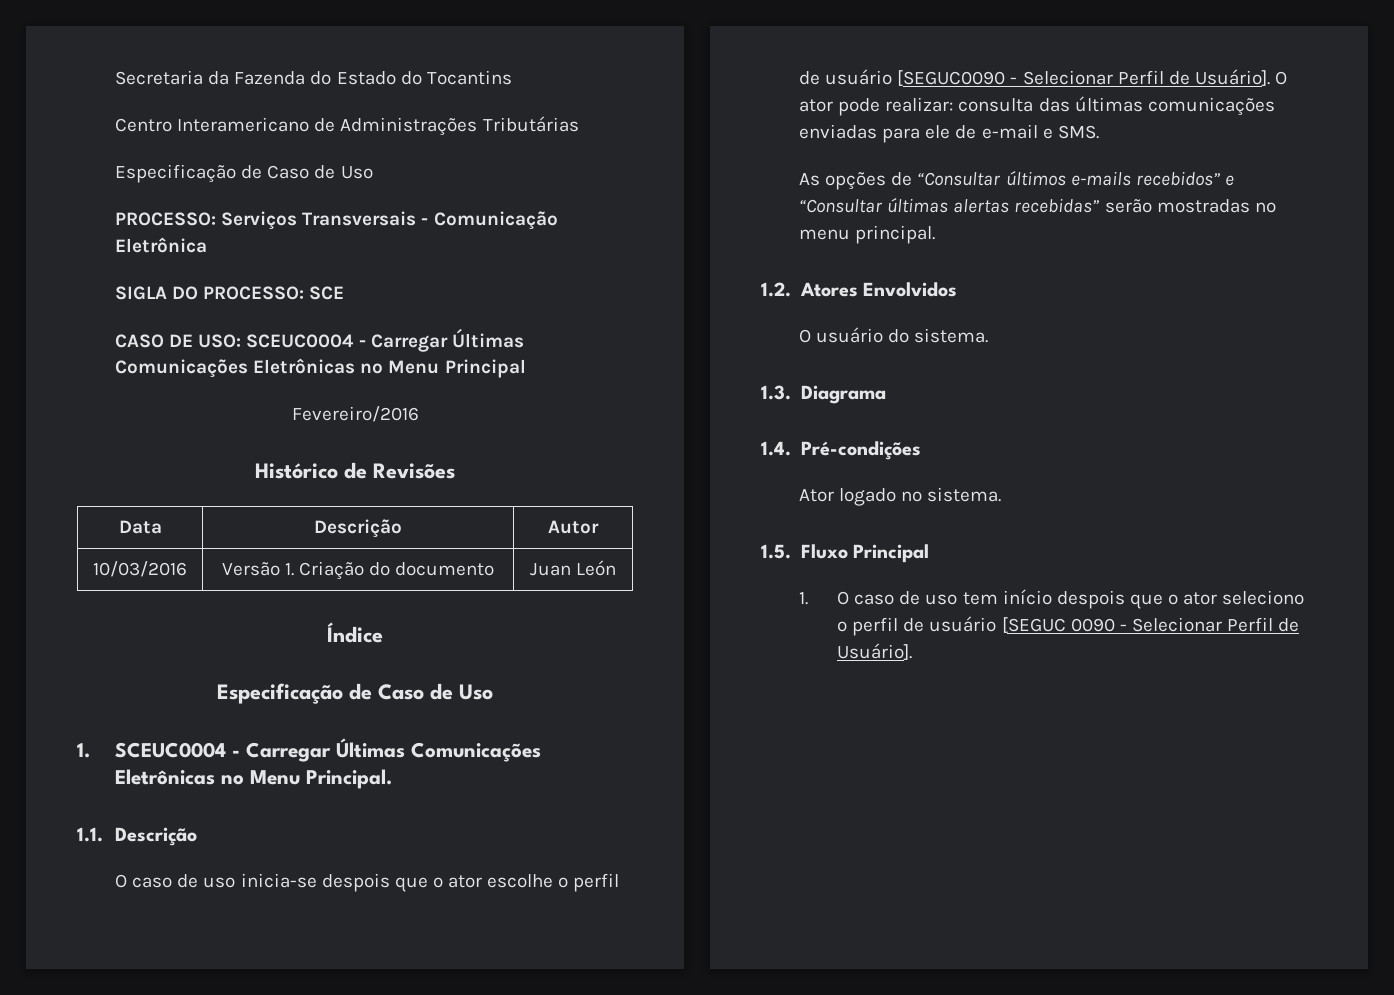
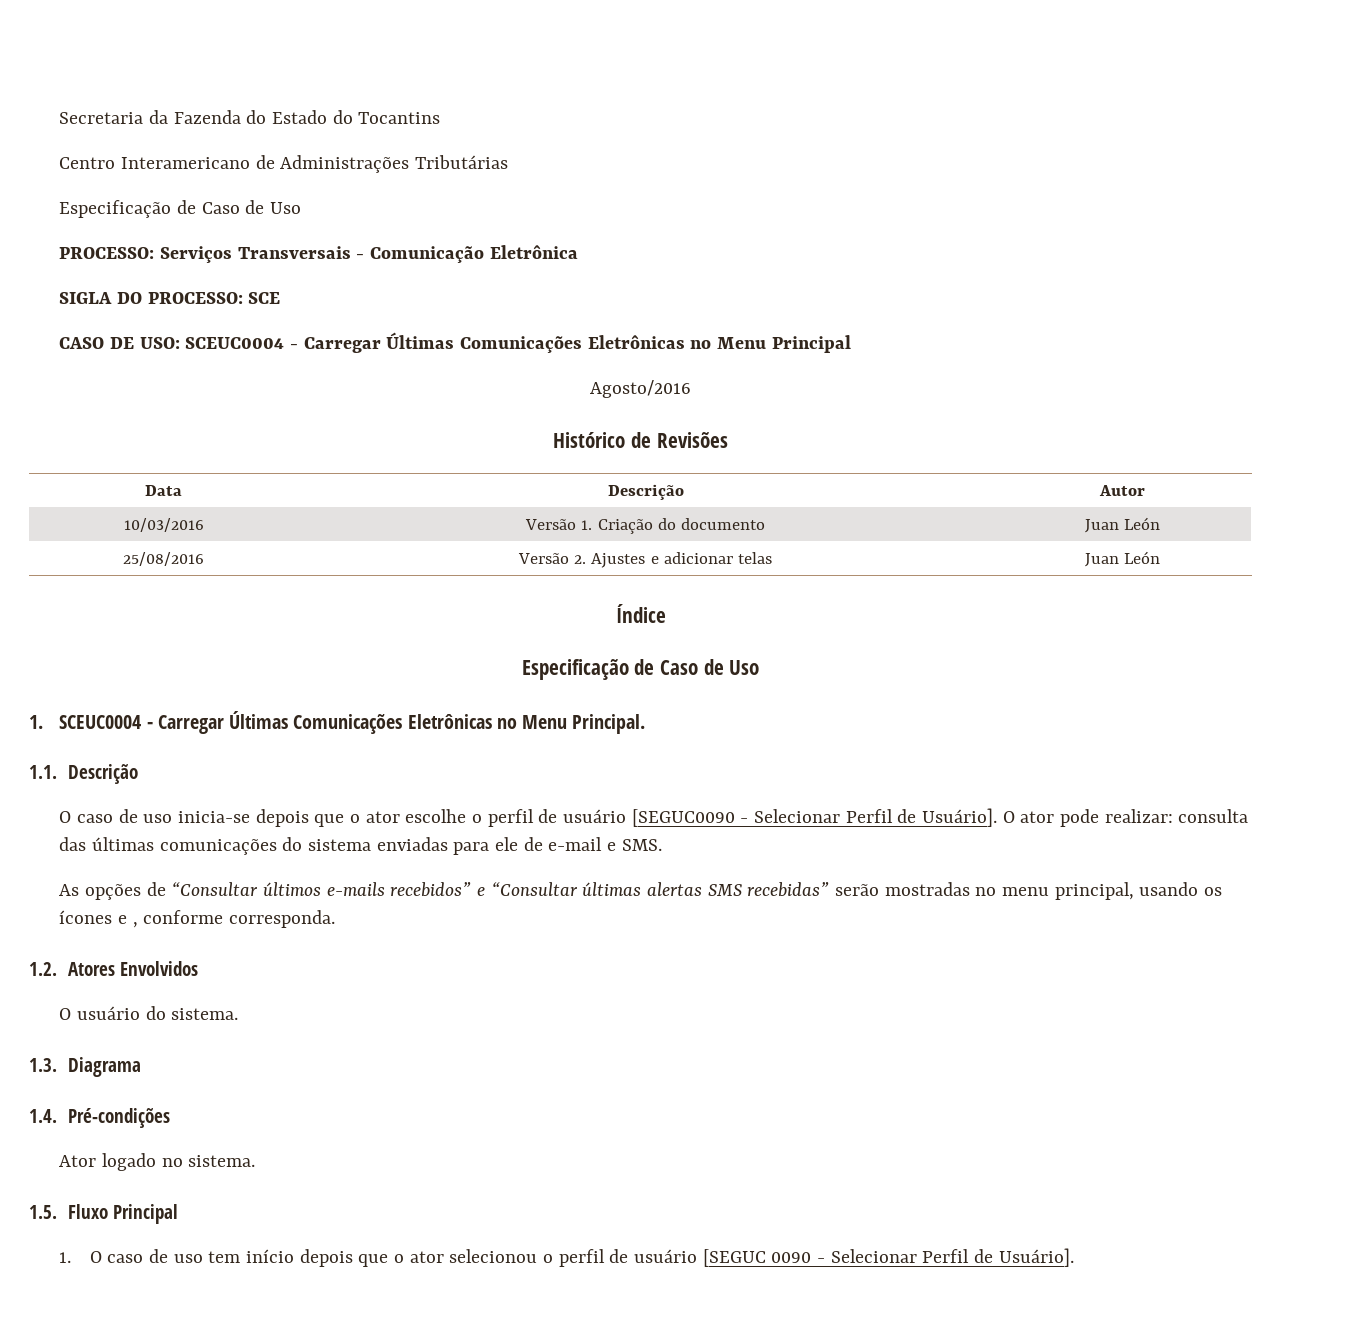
- Fevereiro/2016
+ Agosto/2016
+ 25/08/2016 | Versão 2. Ajustes e adicionar telas | Juan León
- O caso de uso inicia-se despois que o ator escolhe o perfil de usuário [SEGUC0090 - Selecionar Perfil de Usuário].
+ O caso de uso inicia-se depois que o ator escolhe o perfil de usuário [SEGUC0090 - Selecionar Perfil de Usuário].
- O ator pode realizar: consulta das últimas comunicações enviadas para ele de e-mail e SMS.
+ O ator pode realizar: consulta das últimas comunicações do sistema enviadas para ele de e-mail e SMS.
- As opções de “Consultar últimos e-mails recebidos” e “Consultar últimas alertas recebidas” serão mostradas no menu principal.
+ As opções de “Consultar últimos e-mails recebidos” e “Consultar últimas alertas SMS recebidas” serão mostradas no menu principal, usando os ícones e , conforme corresponda.
- 1. O caso de uso tem início despois que o ator seleciono o perfil de usuário [SEGUC 0090 - Selecionar Perfil de Usuário].
+ 1. O caso de uso tem início depois que o ator selecionou o perfil de usuário [SEGUC 0090 - Selecionar Perfil de Usuário].

